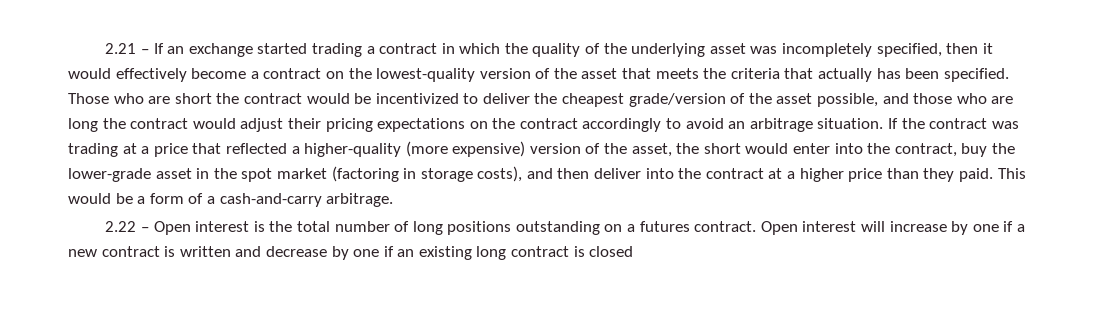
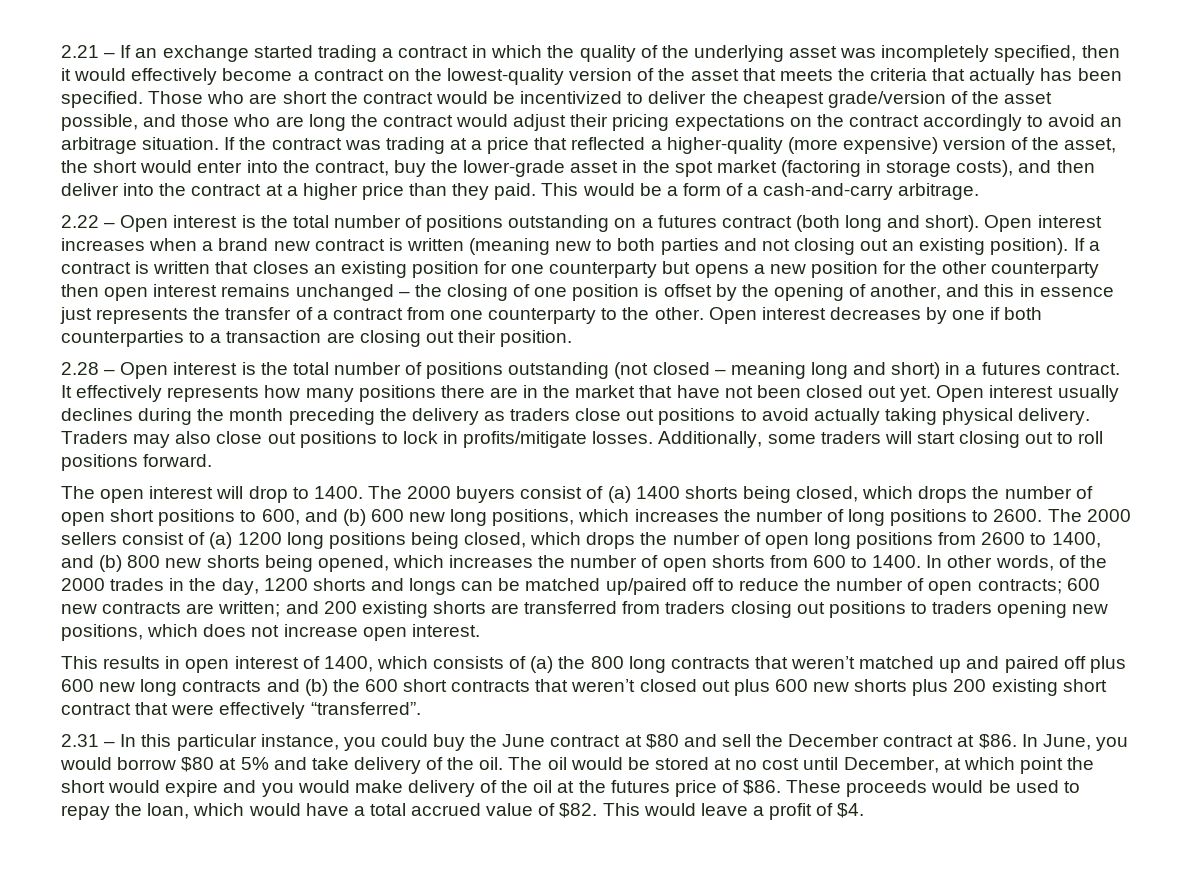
- 2.22 – Open interest is the total number of long positions outstanding on a futures contract. Open interest will increase by one if a new contract is written and decrease by one if an existing long contract is closed
+ 2.22 – Open interest is the total number of positions outstanding on a futures contract (both long and short). Open interest increases when a brand new contract is written (meaning new to both parties and not closing out an existing position). If a contract is written that closes an existing position for one counterparty but opens a new position for the other counterparty then open interest remains unchanged – the closing of one position is offset by the opening of another, and this in essence just represents the transfer of a contract from one counterparty to the other. Open interest decreases by one if both counterparties to a transaction are closing out their position.
+ 2.28 – Open interest is the total number of positions outstanding (not closed – meaning long and short) in a futures contract. It effectively represents how many positions there are in the market that have not been closed out yet. Open interest usually declines during the month preceding the delivery as traders close out positions to avoid actually taking physical delivery. Traders may also close out positions to lock in profits/mitigate losses. Additionally, some traders will start closing out to roll positions forward.
+ The open interest will drop to 1400. The 2000 buyers consist of (a) 1400 shorts being closed, which drops the number of open short positions to 600, and (b) 600 new long positions, which increases the number of long positions to 2600. The 2000 sellers consist of (a) 1200 long positions being closed, which drops the number of open long positions from 2600 to 1400, and (b) 800 new shorts being opened, which increases the number of open shorts from 600 to 1400. In other words, of the 2000 trades in the day, 1200 shorts and longs can be matched up/paired off to reduce the number of open contracts; 600 new contracts are written; and 200 existing shorts are transferred from traders closing out positions to traders opening new positions, which does not increase open interest.
+ This results in open interest of 1400, which consists of (a) the 800 long contracts that weren’t matched up and paired off plus 600 new long contracts and (b) the 600 short contracts that weren’t closed out plus 600 new shorts plus 200 existing short contract that were effectively “transferred”.
+ 2.31 – In this particular instance, you could buy the June contract at $80 and sell the December contract at $86. In June, you would borrow $80 at 5% and take delivery of the oil. The oil would be stored at no cost until December, at which point the short would expire and you would make delivery of the oil at the futures price of $86. These proceeds would be used to repay the loan, which would have a total accrued value of $82. This would leave a profit of $4.

